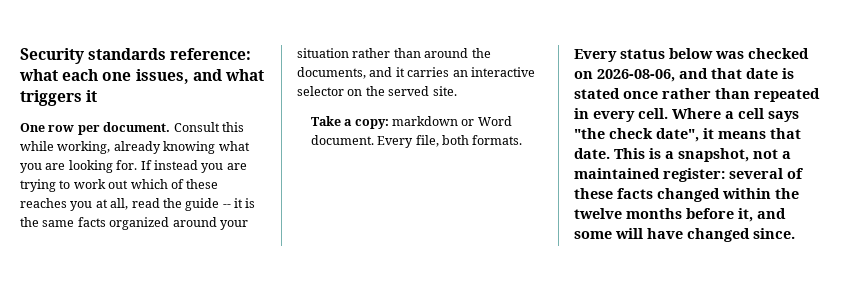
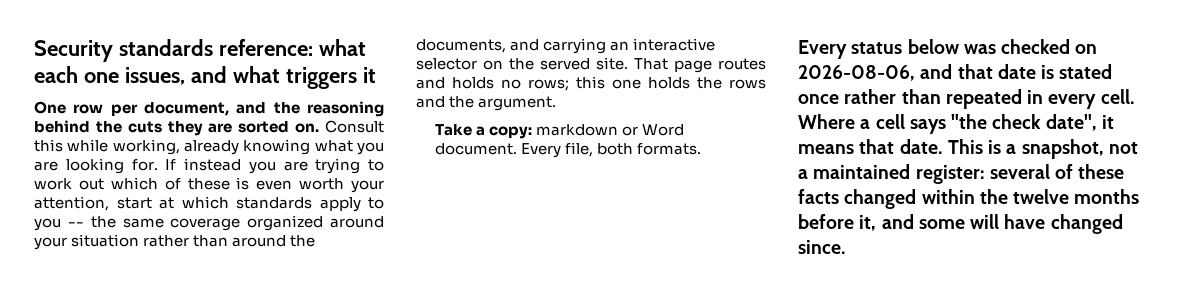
- One row per document.
+ One row per document, and the reasoning behind the cuts they are sorted on.
- If instead you are trying to work out which of these reaches you at all, read the guide -- it is the same facts organized around your situation rather than around the documents, and it carries an interactive selector on the served site.
+ If instead you are trying to work out which of these is even worth your attention, start at which standards apply to you -- the same coverage organized around your situation rather than around the documents, and carrying an interactive selector on the served site. That page routes and holds no rows; this one holds the rows and the argument.

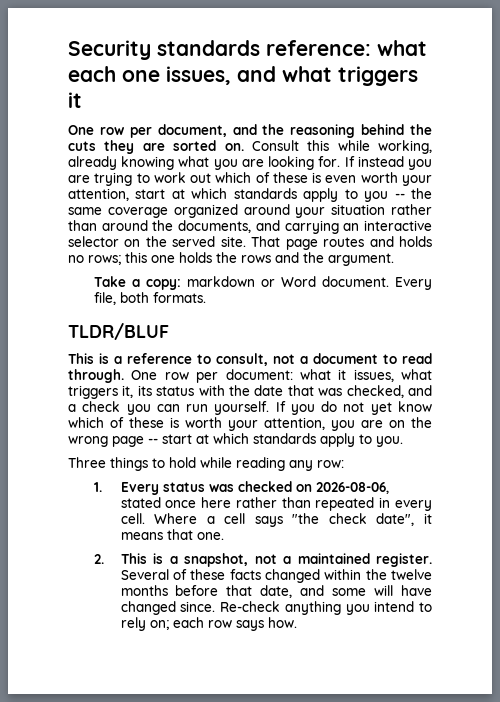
- Every status below was checked on 2026-08-06, and that date is stated once rather than repeated in every cell.
+ TLDR/BLUF
+ This is a reference to consult, not a document to read through. One row per document: what it issues, what triggers it, its status with the date that was checked, and a check you can run yourself. If you do not yet know which of these is worth your attention, you are on the wrong page -- start at which standards apply to you.
+ Three things to hold while reading any row:
+ 1. Every status was checked on 2026-08-06, stated once here rather than repeated in every cell.
- Where a cell says "the check date", it means that date. This is a snapshot, not a maintained register: several of these facts changed within the twelve months before it, and some will have changed since.
+ Where a cell says "the check date", it means that one.
+ 2. This is a snapshot, not a maintained register. Several of these facts changed within the twelve months before that date, and some will have changed since.
+ Re-check anything you intend to rely on; each row says how.

